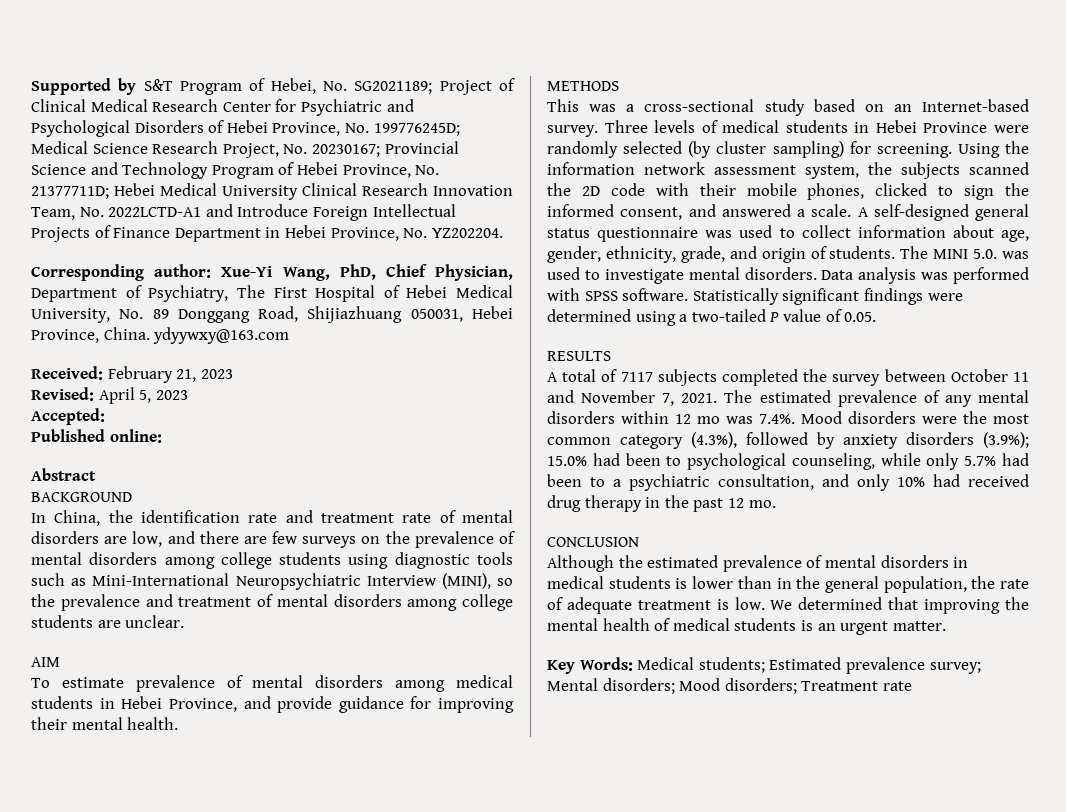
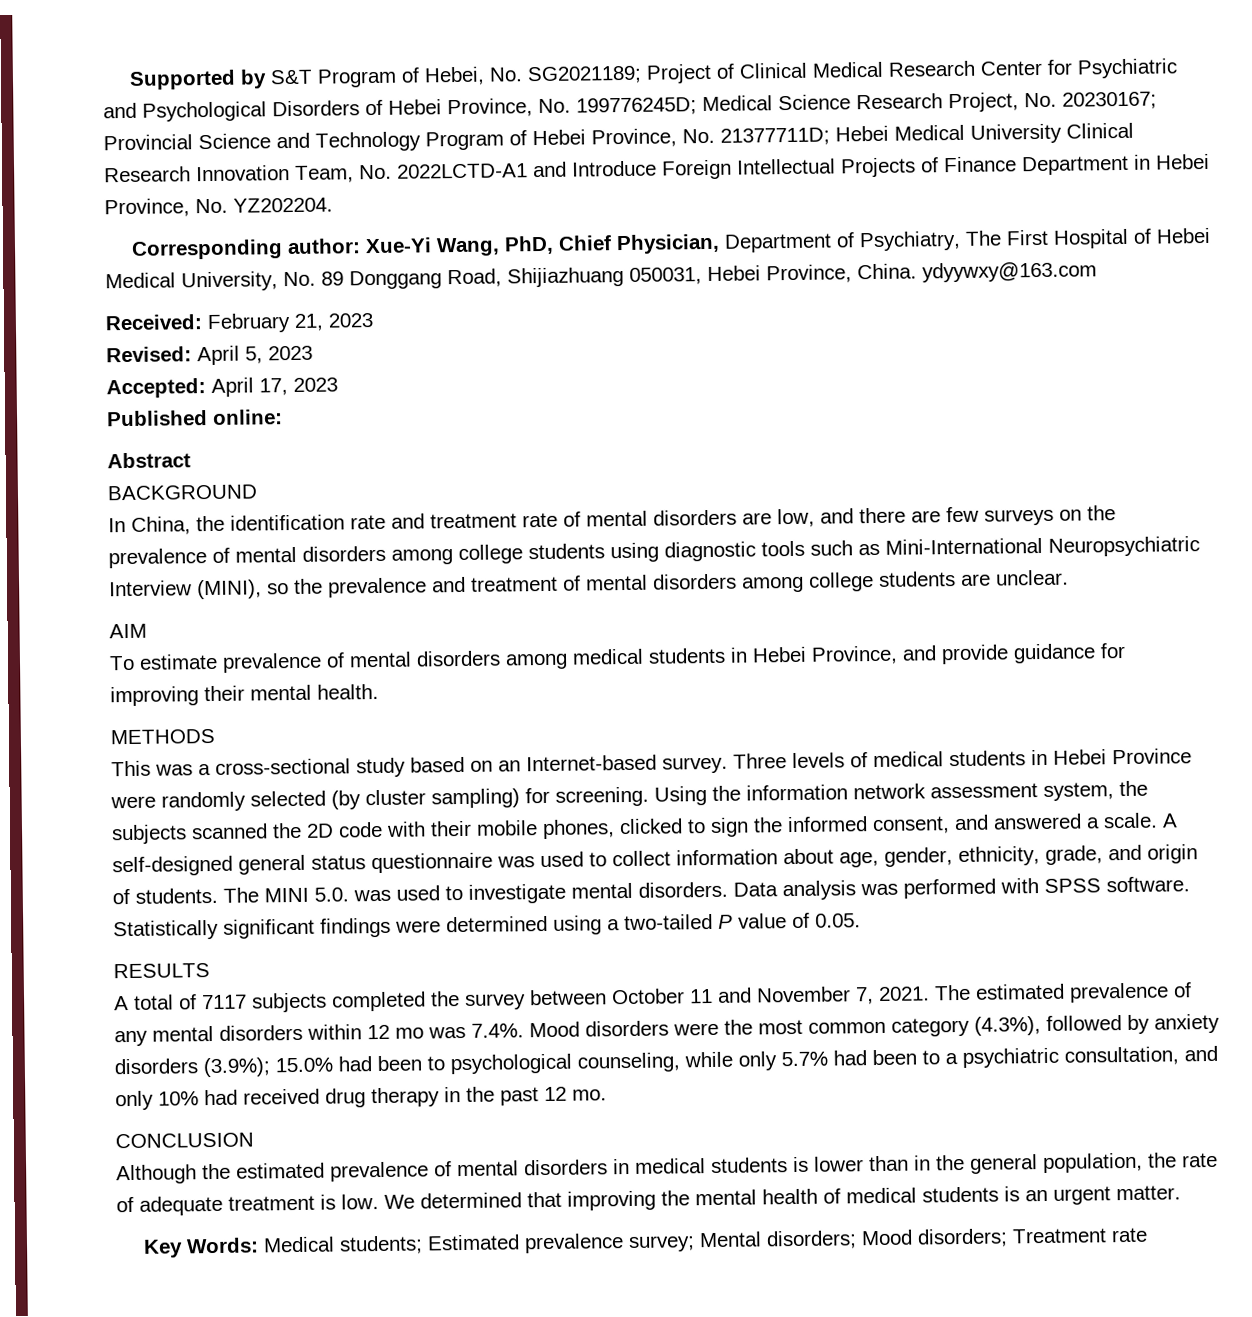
- Accepted:
+ Accepted: April 17, 2023

